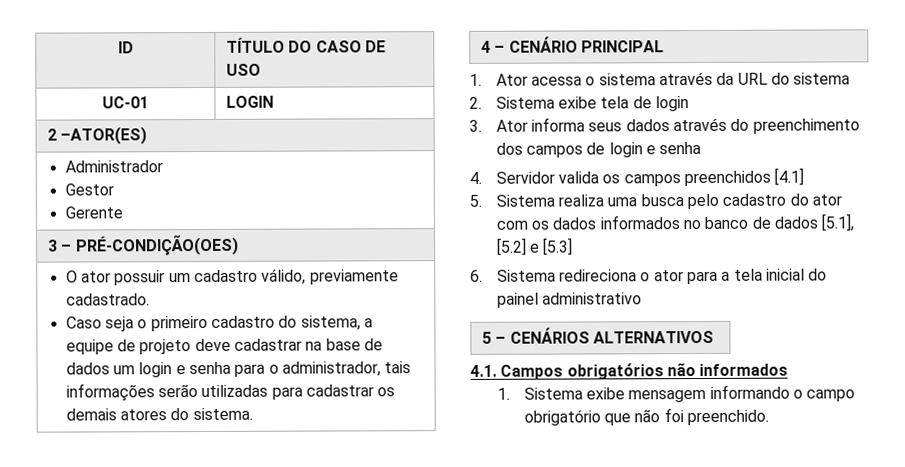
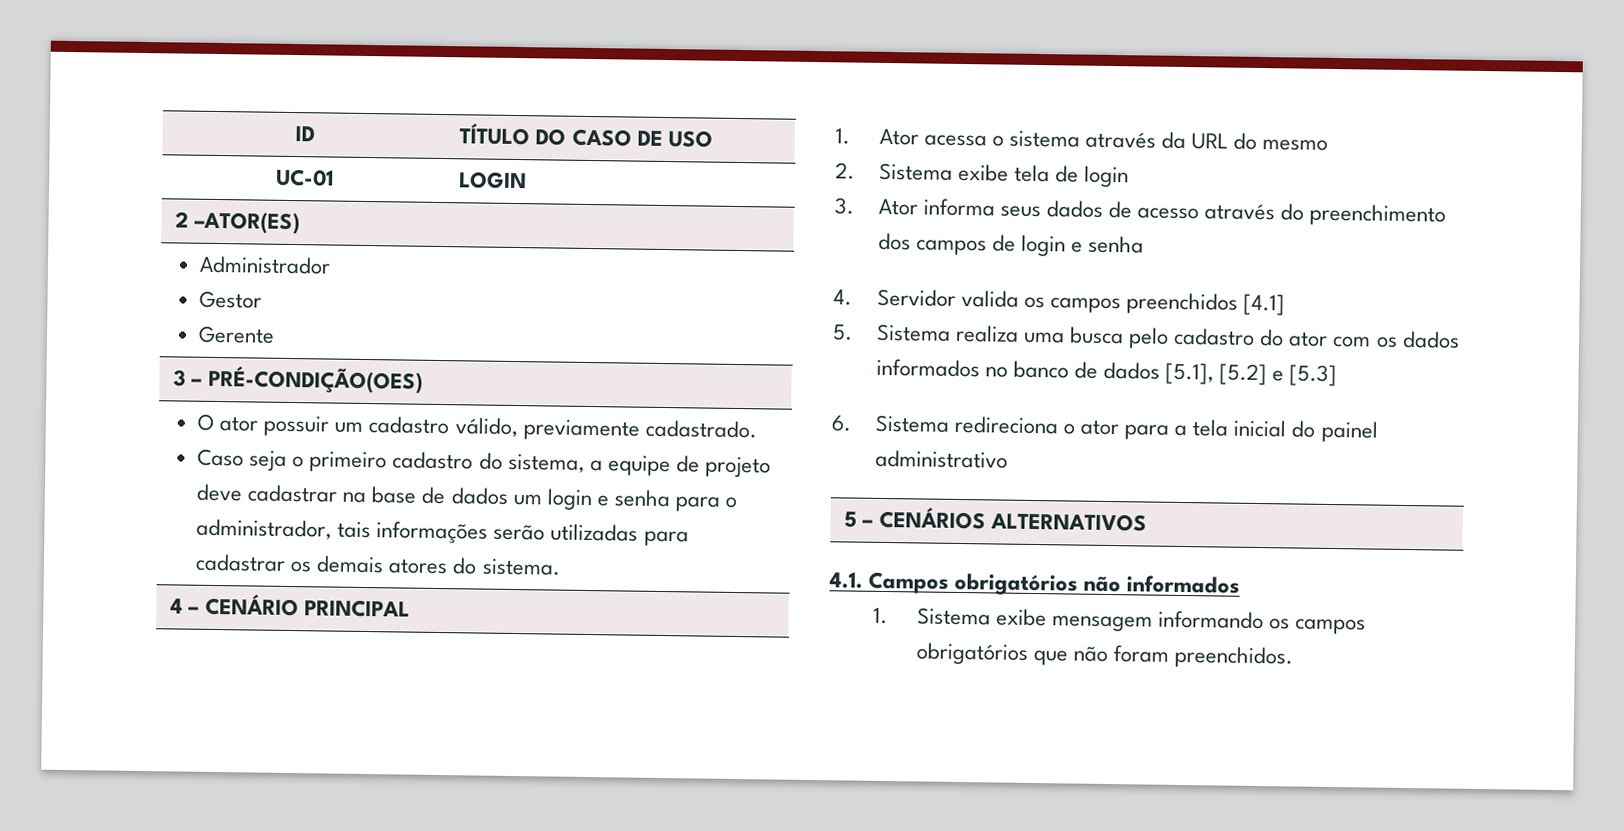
- 1. Ator acessa o sistema através da URL do sistema
+ 1. Ator acessa o sistema através da URL do mesmo
- 3. Ator informa seus dados através do preenchimento dos campos de login e senha
+ 3. Ator informa seus dados de acesso através do preenchimento dos campos de login e senha
- 1. Sistema exibe mensagem informando o campo obrigatório que não foi preenchido.
+ 1. Sistema exibe mensagem informando os campos obrigatórios que não foram preenchidos.

